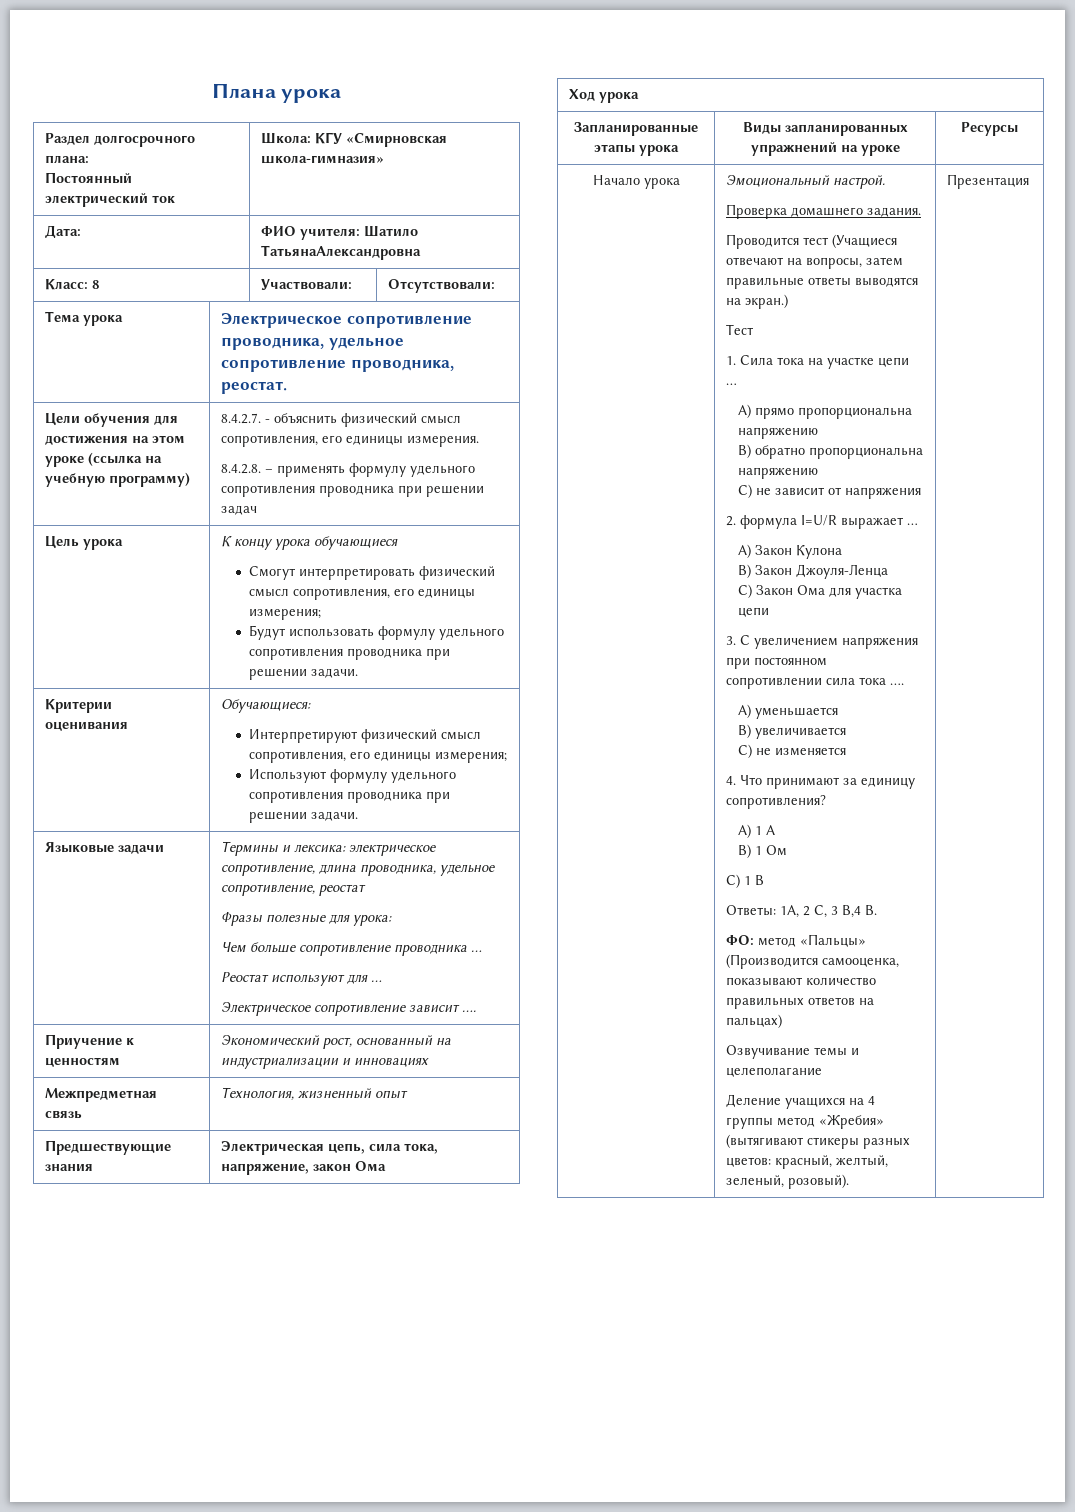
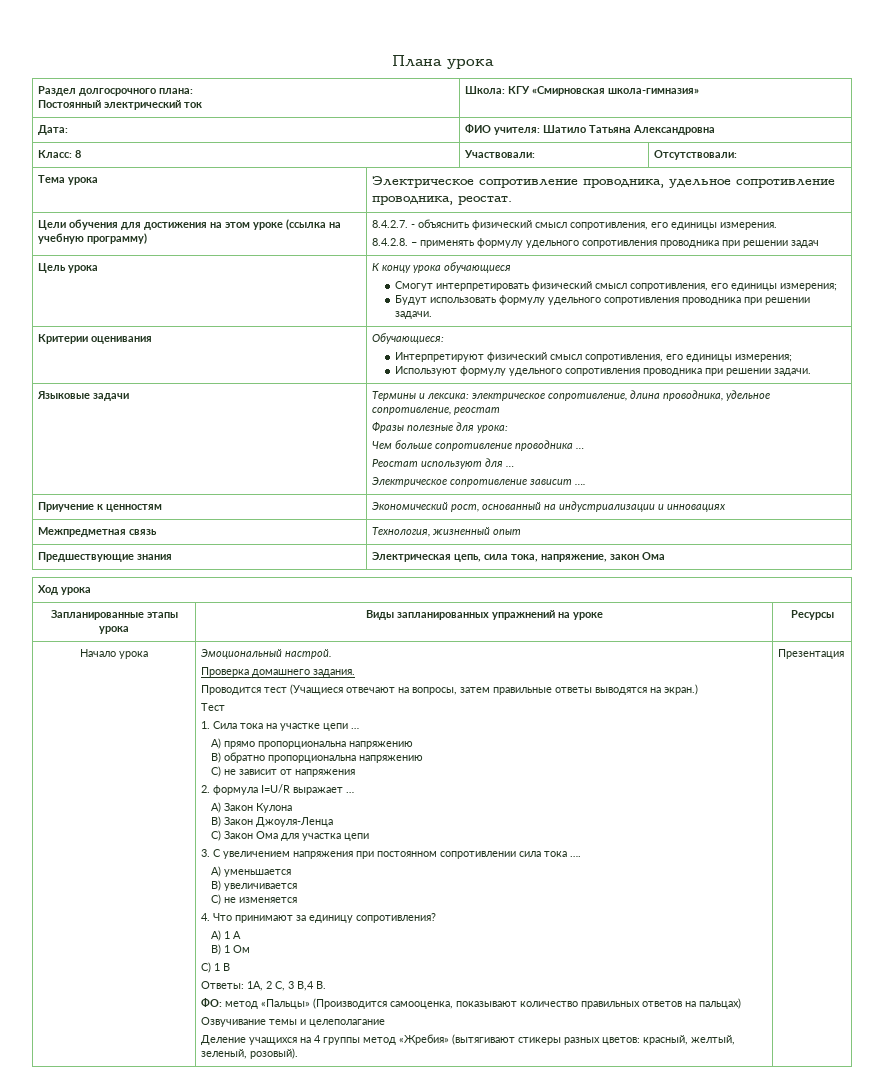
- Дата: | ФИО учителя: Шатило ТатьянаАлександровна
+ Дата: | ФИО учителя: Шатило Татьяна Александровна

